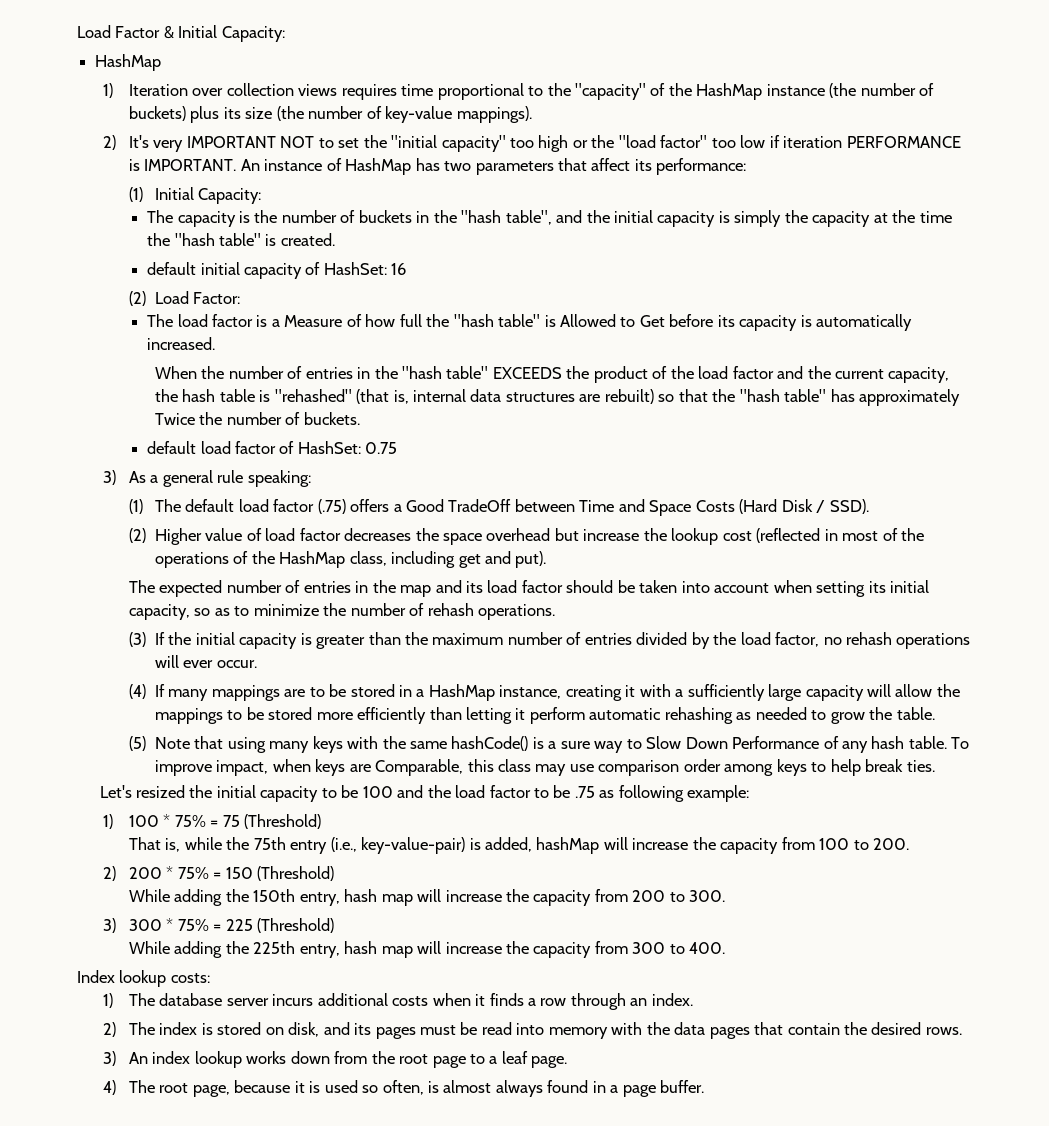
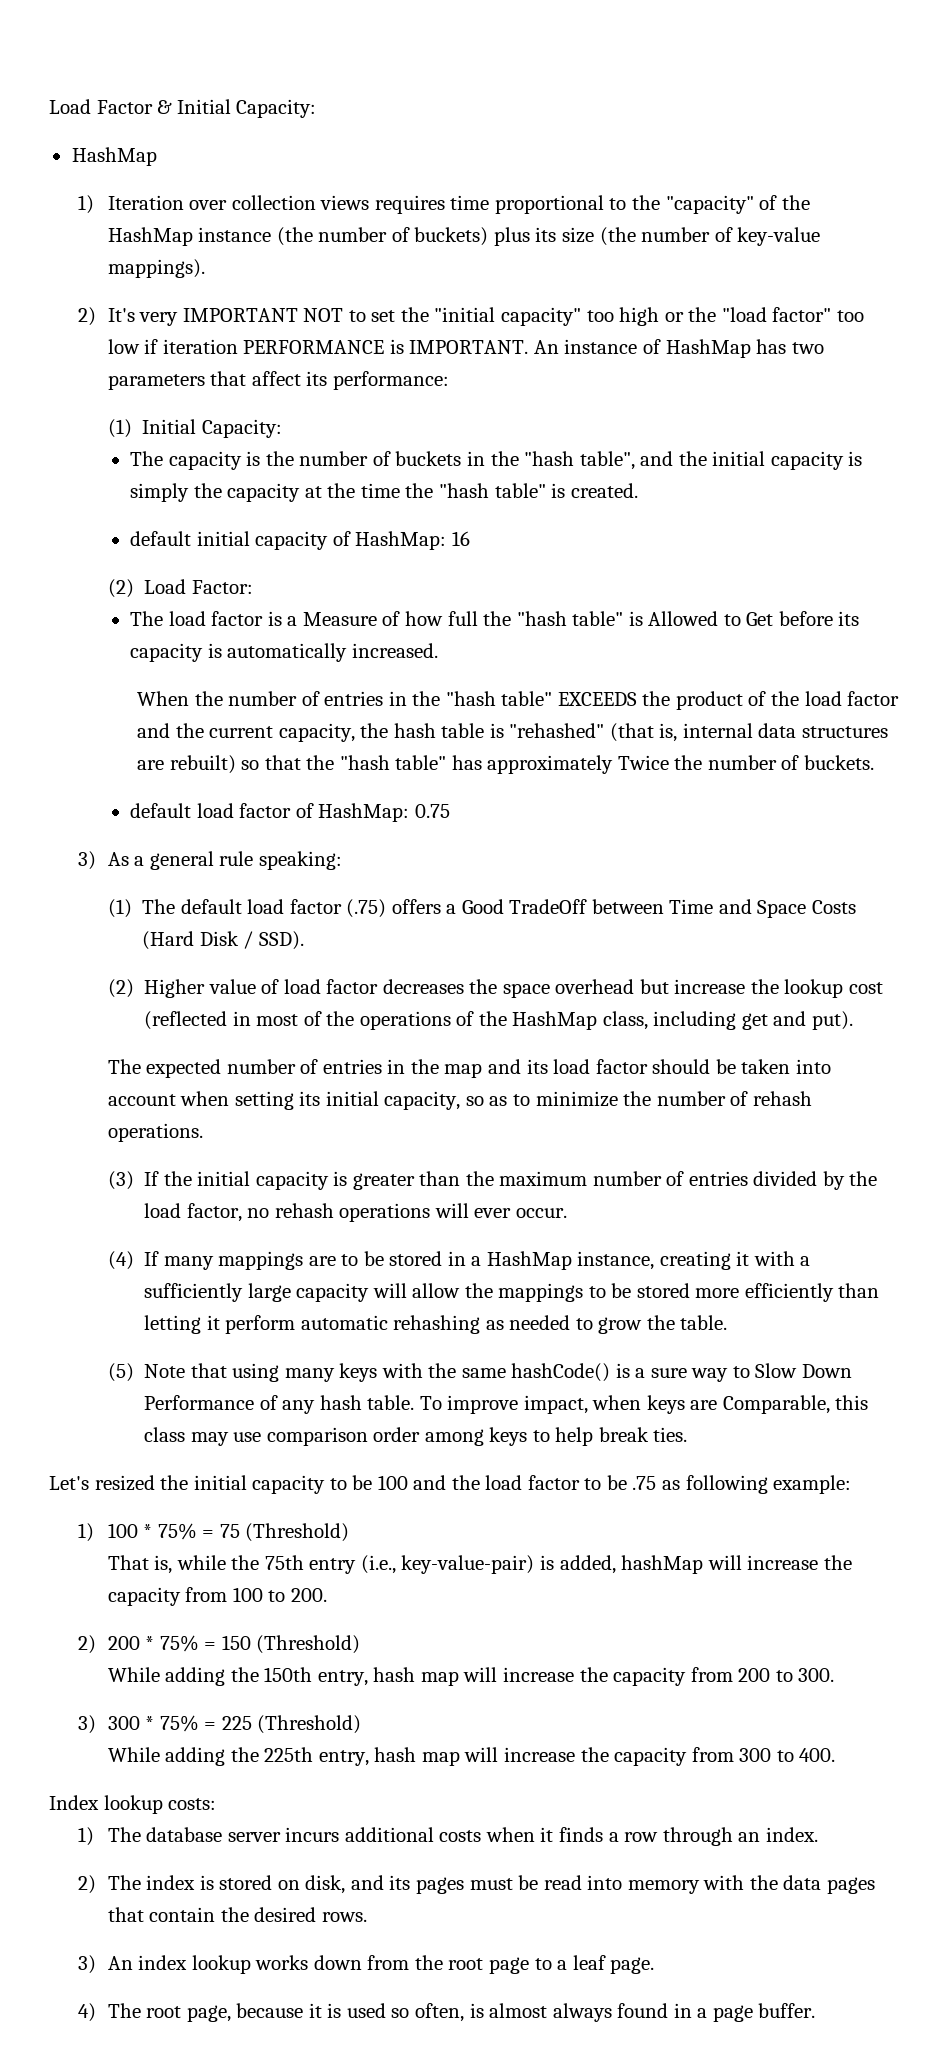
- default initial capacity of HashSet: 16
+ default initial capacity of HashMap: 16
- default load factor of HashSet: 0.75
+ default load factor of HashMap: 0.75

